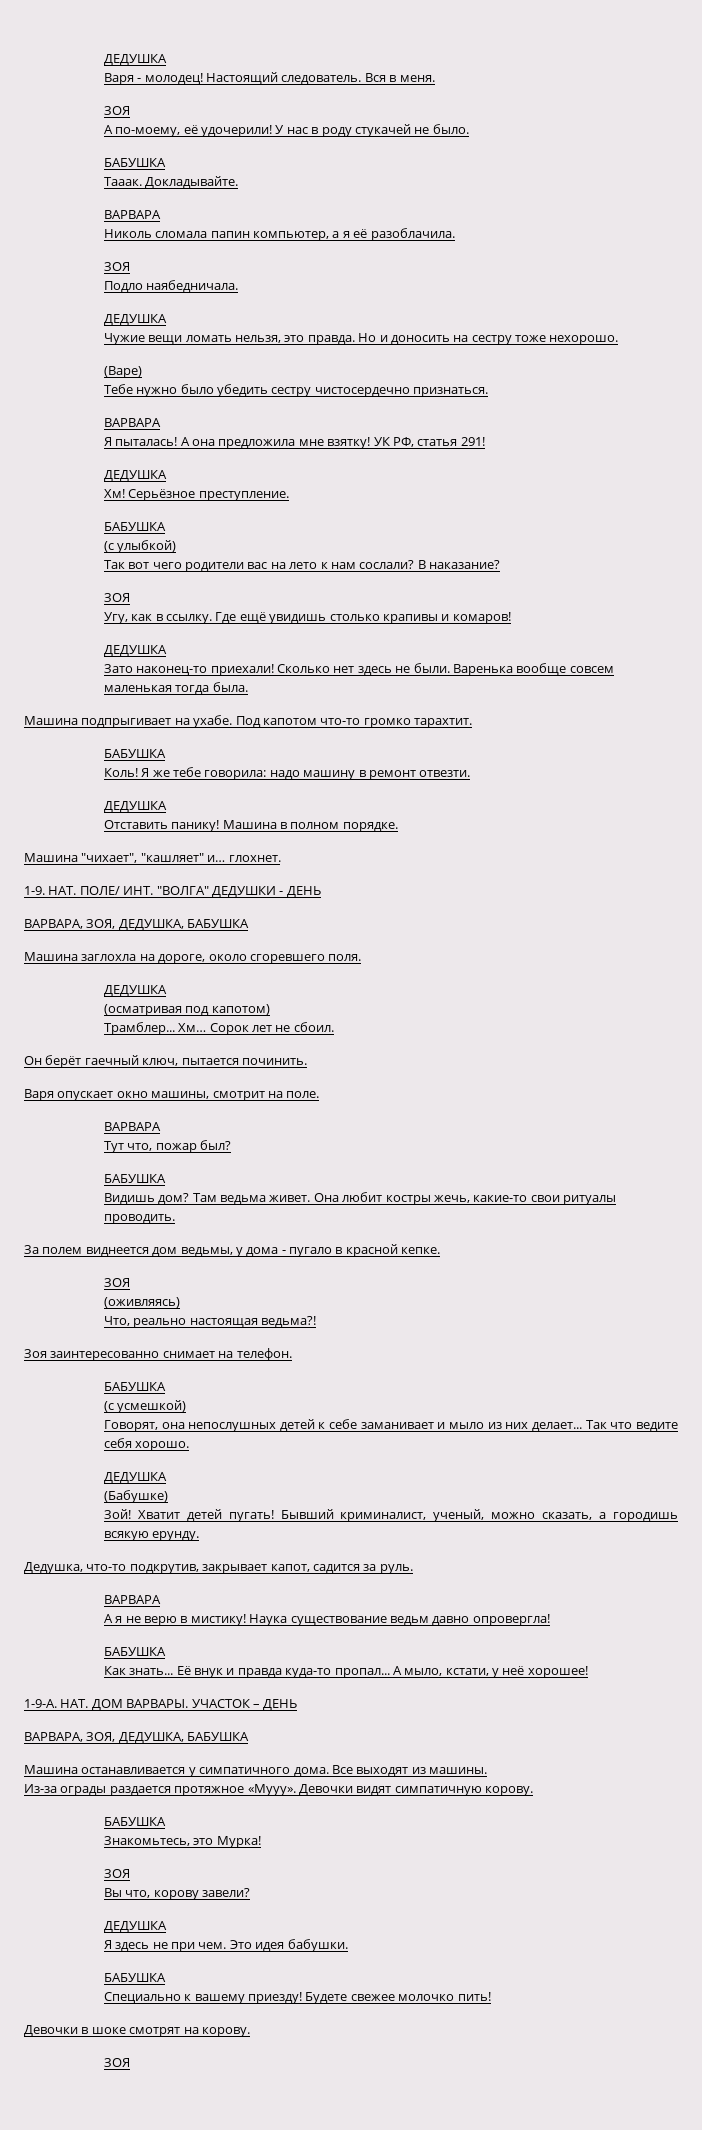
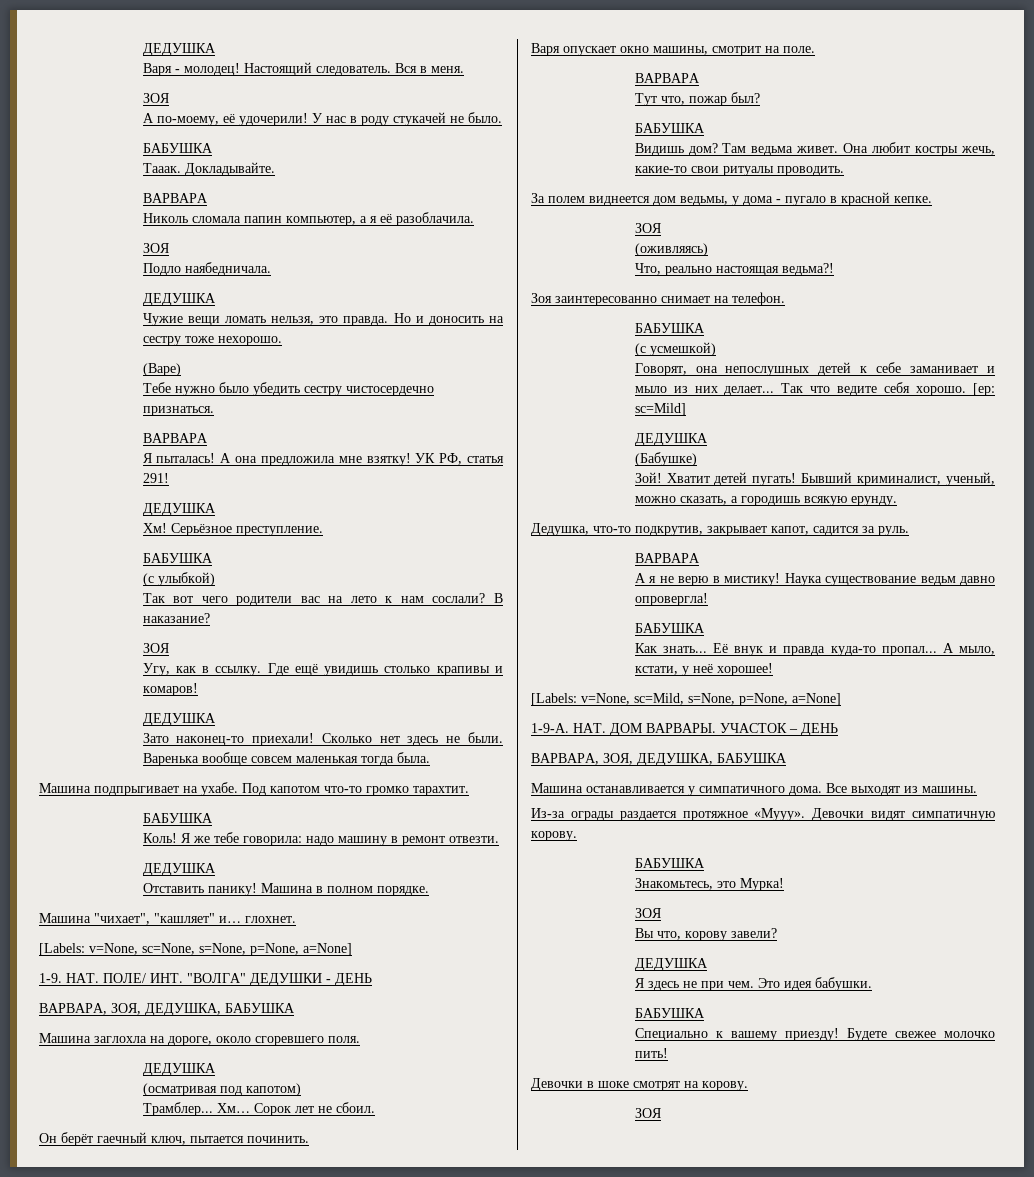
+ [Labels: v=None, sc=None, s=None, p=None, a=None]
+ [ep: sc=Mild]
+ [Labels: v=None, sc=Mild, s=None, p=None, a=None]

